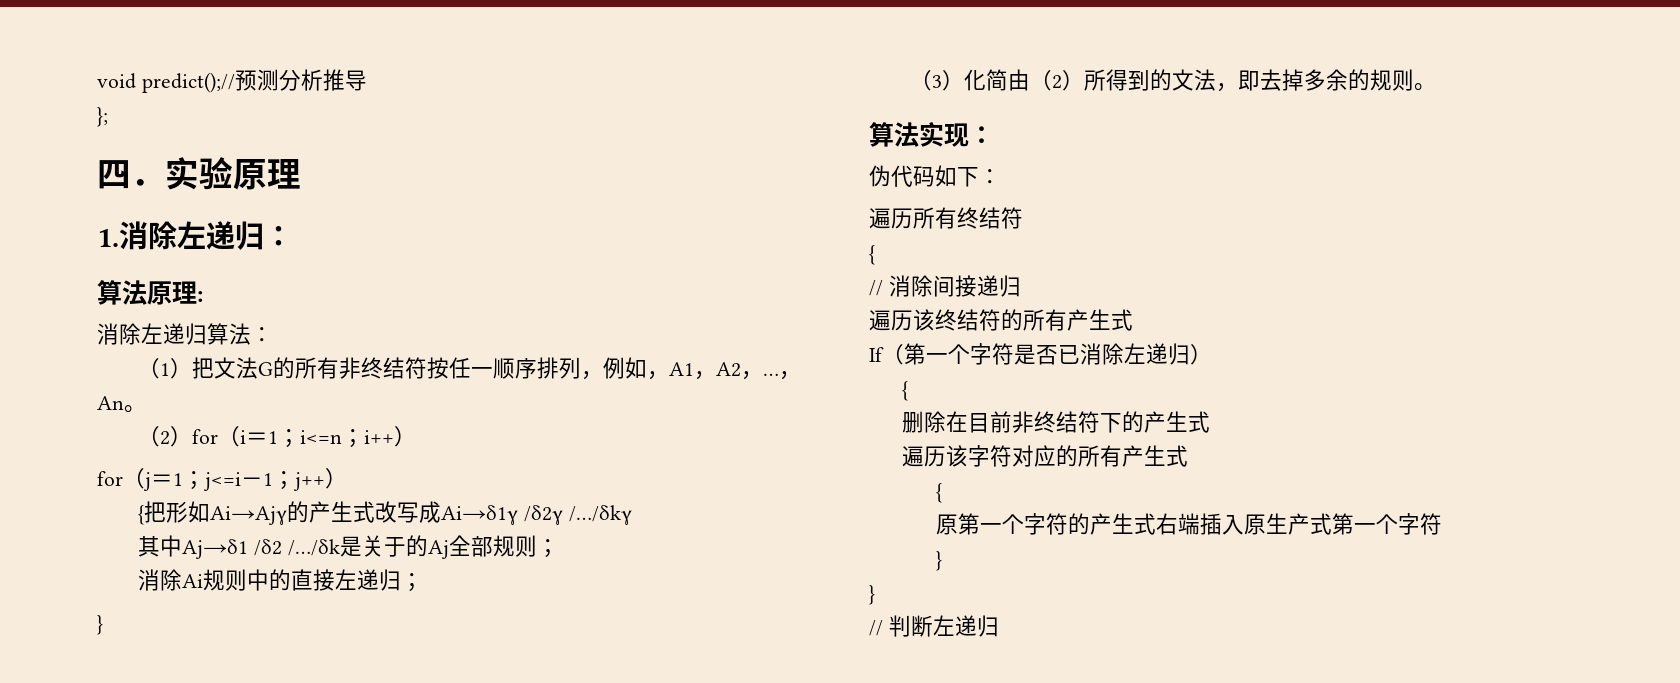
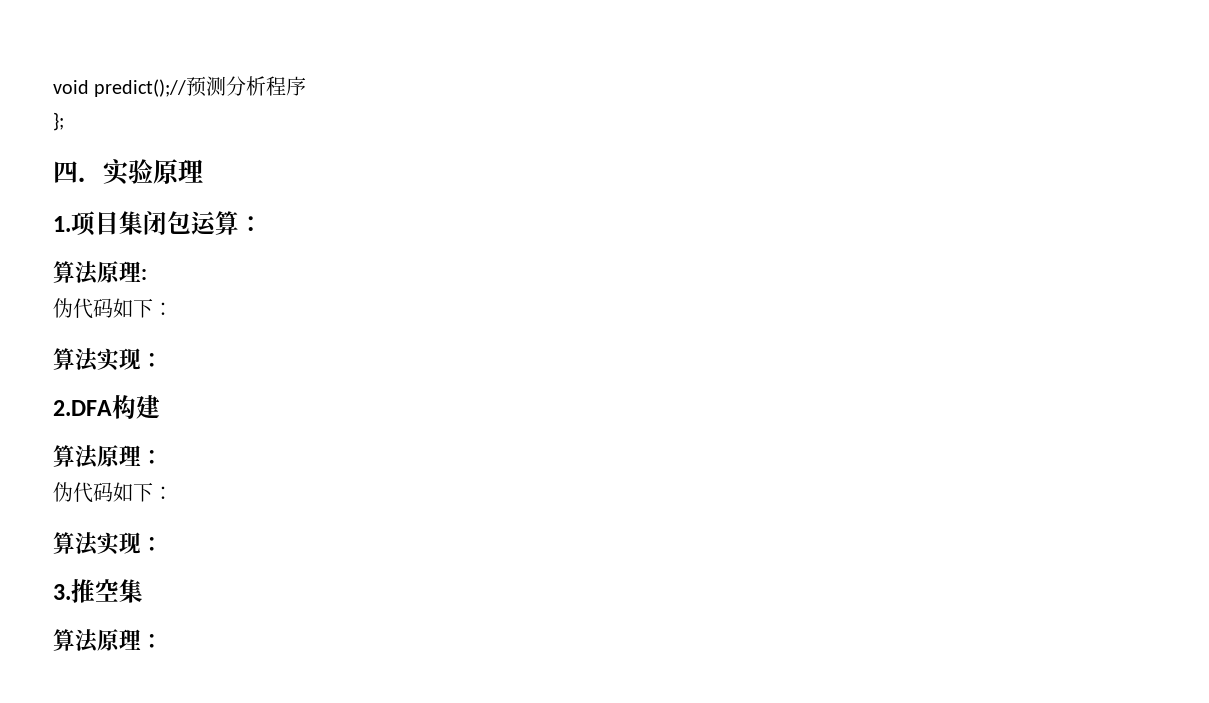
- void predict();//预测分析推导
+ void predict();//预测分析程序
- 1.消除左递归：
+ 1.项目集闭包运算：
  算法原理:
- 消除左递归算法：
- （1）把文法G的所有非终结符按任一顺序排列，例如，A1，A2，…，An。
- （2）for（i＝1；i<=n；i++）
- for（j＝1；j<=i－1；j++）
- {把形如Ai→Ajγ的产生式改写成Ai→δ1γ /δ2γ /…/δkγ
- 其中Aj→δ1 /δ2 /…/δk是关于的Aj全部规则；
- 消除Ai规则中的直接左递归；
- }
- （3）化简由（2）所得到的文法，即去掉多余的规则。
+ 伪代码如下：
  算法实现：
+ 2.DFA构建
+ 算法原理：
  伪代码如下：
- 遍历所有终结符
- {
- // 消除间接递归
- 遍历该终结符的所有产生式
- If（第一个字符是否已消除左递归）
- {
- 删除在目前非终结符下的产生式
- 遍历该字符对应的所有产生式
- {
- 原第一个字符的产生式右端插入原生产式第一个字符
- }
- }
- // 判断左递归
+ 算法实现：
+ 3.推空集
+ 算法原理：

